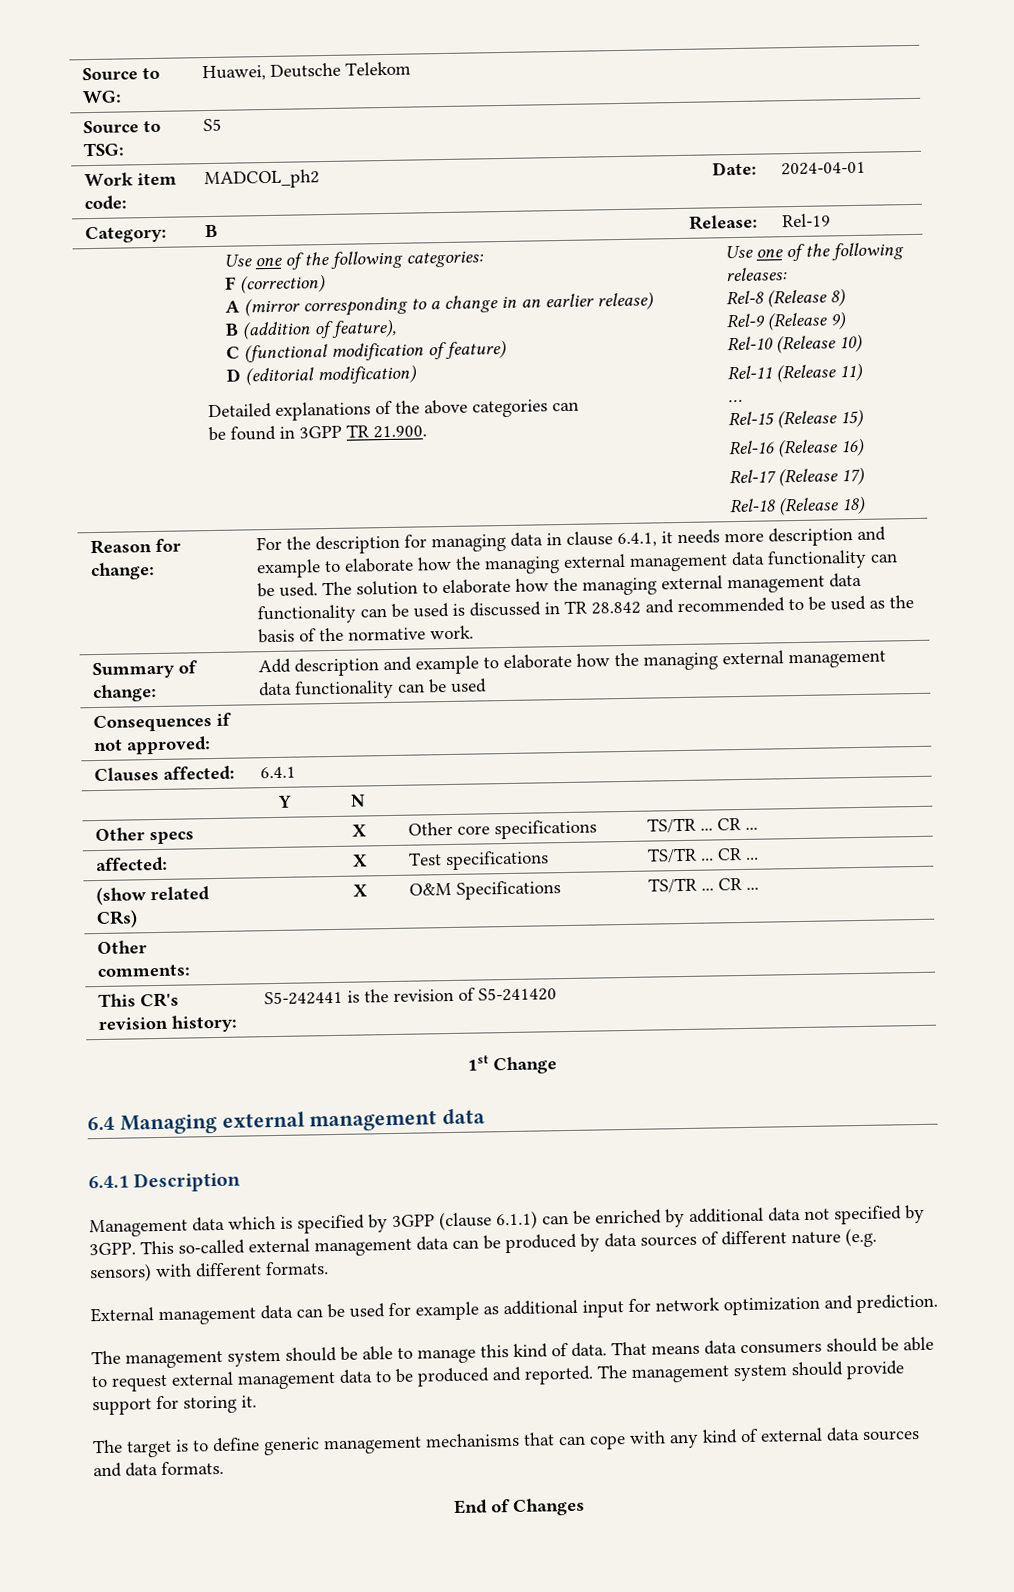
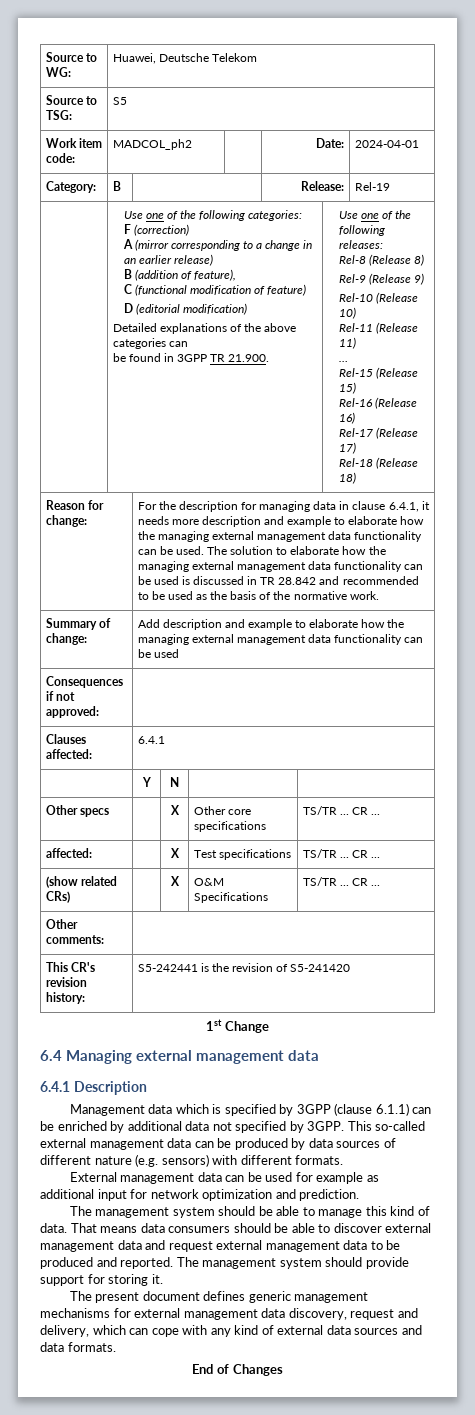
- That means data consumers should be able to request external management data to be produced and reported.
+ That means data consumers should be able to discover external management data and request external management data to be produced and reported.
- The target is to define generic management mechanisms that can cope with any kind of external data sources and data formats.
+ The present document defines generic management mechanisms for external management data discovery, request and delivery, which can cope with any kind of external data sources and data formats.

